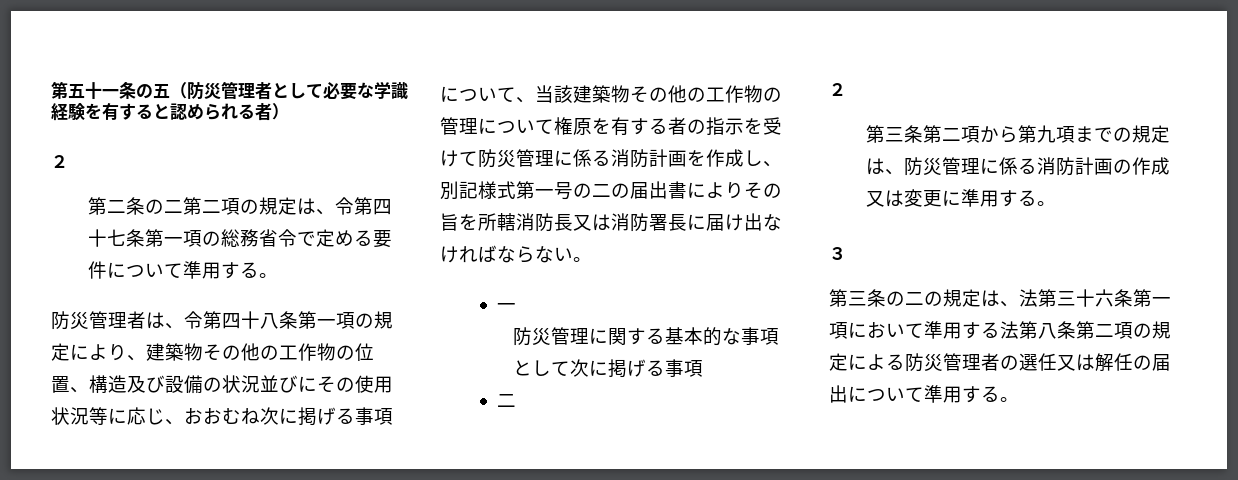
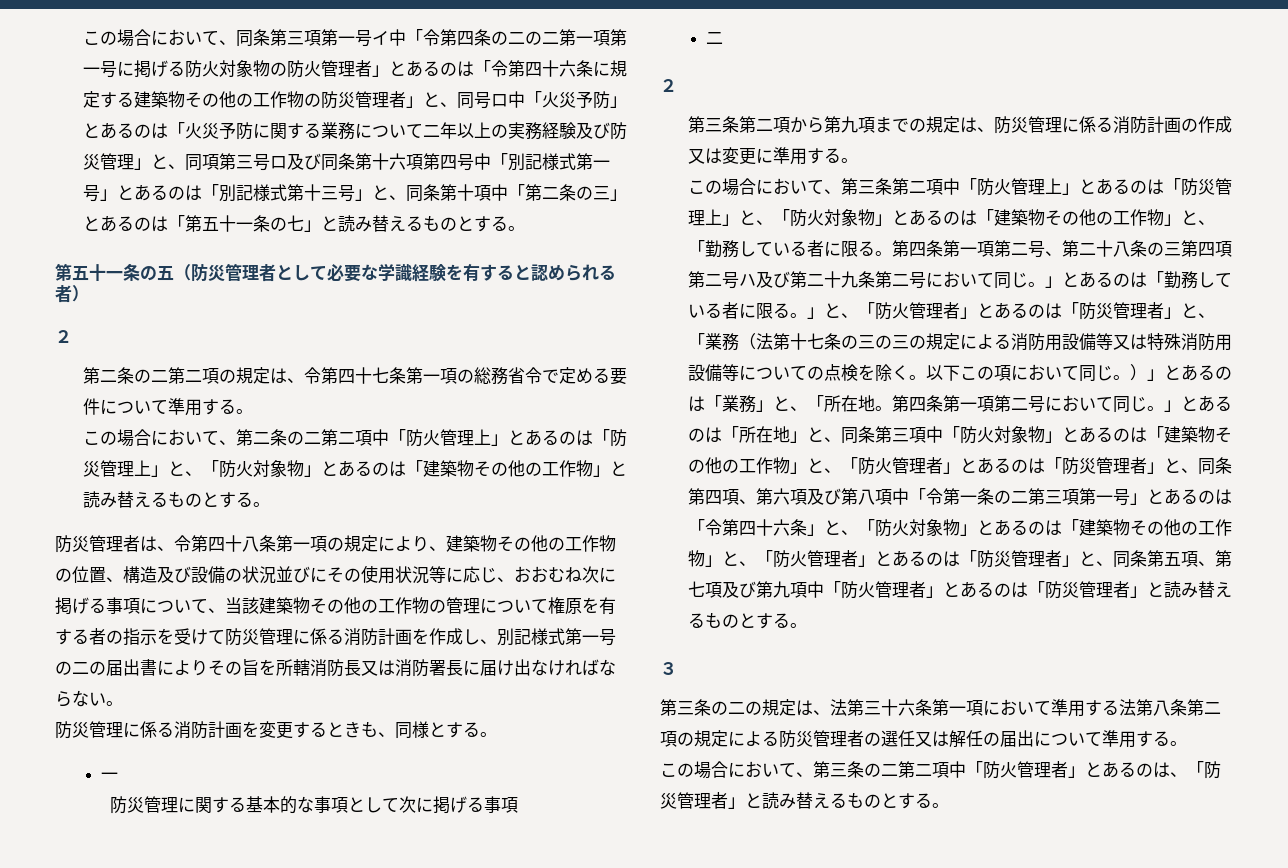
+ この場合において、同条第三項第一号イ中「令第四条の二の二第一項第一号に掲げる防火対象物の防火管理者」とあるのは「令第四十六条に規定する建築物その他の工作物の防災管理者」と、同号ロ中「火災予防」とあるのは「火災予防に関する業務について二年以上の実務経験及び防災管理」と、同項第三号ロ及び同条第十六項第四号中「別記様式第一号」とあるのは「別記様式第十三号」と、同条第十項中「第二条の三」とあるのは「第五十一条の七」と読み替えるものとする。
+ この場合において、第二条の二第二項中「防火管理上」とあるのは「防災管理上」と、「防火対象物」とあるのは「建築物その他の工作物」と読み替えるものとする。
+ 防災管理に係る消防計画を変更するときも、同様とする。
+ この場合において、第三条第二項中「防火管理上」とあるのは「防災管理上」と、「防火対象物」とあるのは「建築物その他の工作物」と、「勤務している者に限る。第四条第一項第二号、第二十八条の三第四項第二号ハ及び第二十九条第二号において同じ。」とあるのは「勤務している者に限る。」と、「防火管理者」とあるのは「防災管理者」と、「業務（法第十七条の三の三の規定による消防用設備等又は特殊消防用設備等についての点検を除く。以下この項において同じ。）」とあるのは「業務」と、「所在地。第四条第一項第二号において同じ。」とあるのは「所在地」と、同条第三項中「防火対象物」とあるのは「建築物その他の工作物」と、「防火管理者」とあるのは「防災管理者」と、同条第四項、第六項及び第八項中「令第一条の二第三項第一号」とあるのは「令第四十六条」と、「防火対象物」とあるのは「建築物その他の工作物」と、「防火管理者」とあるのは「防災管理者」と、同条第五項、第七項及び第九項中「防火管理者」とあるのは「防災管理者」と読み替えるものとする。
+ この場合において、第三条の二第二項中「防火管理者」とあるのは、「防災管理者」と読み替えるものとする。

